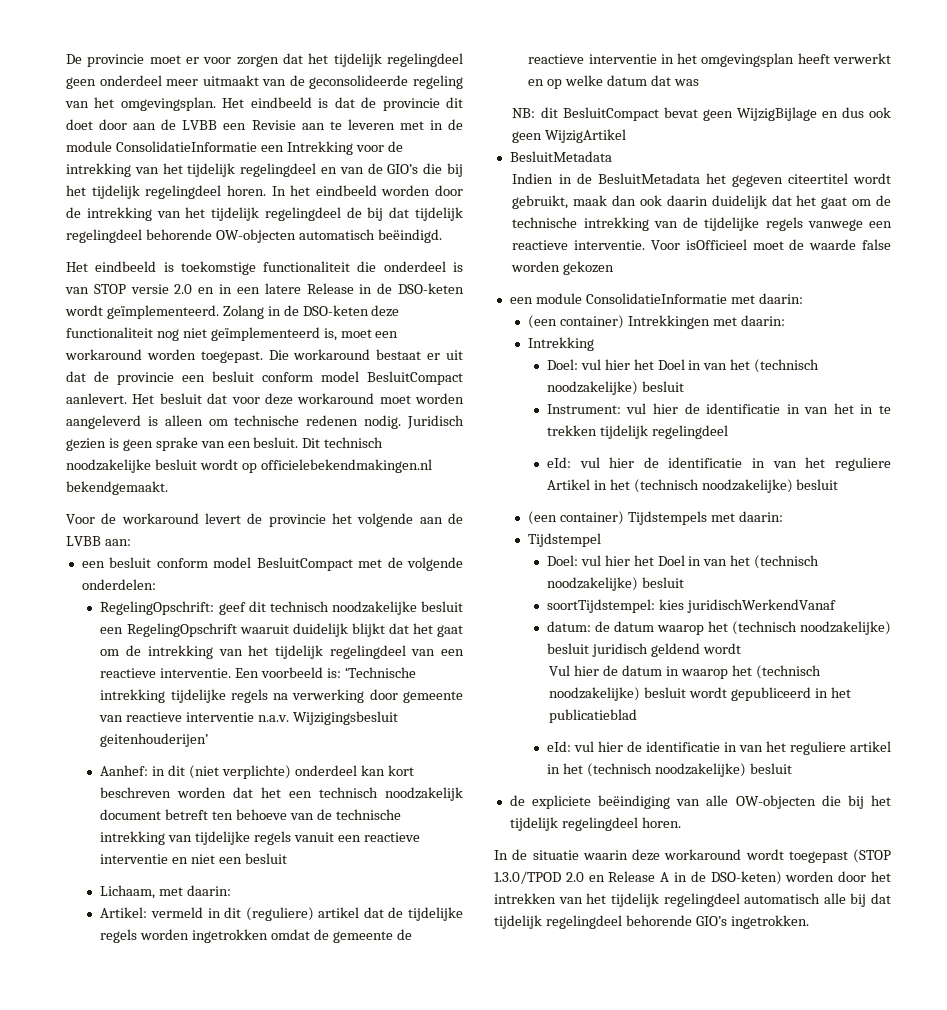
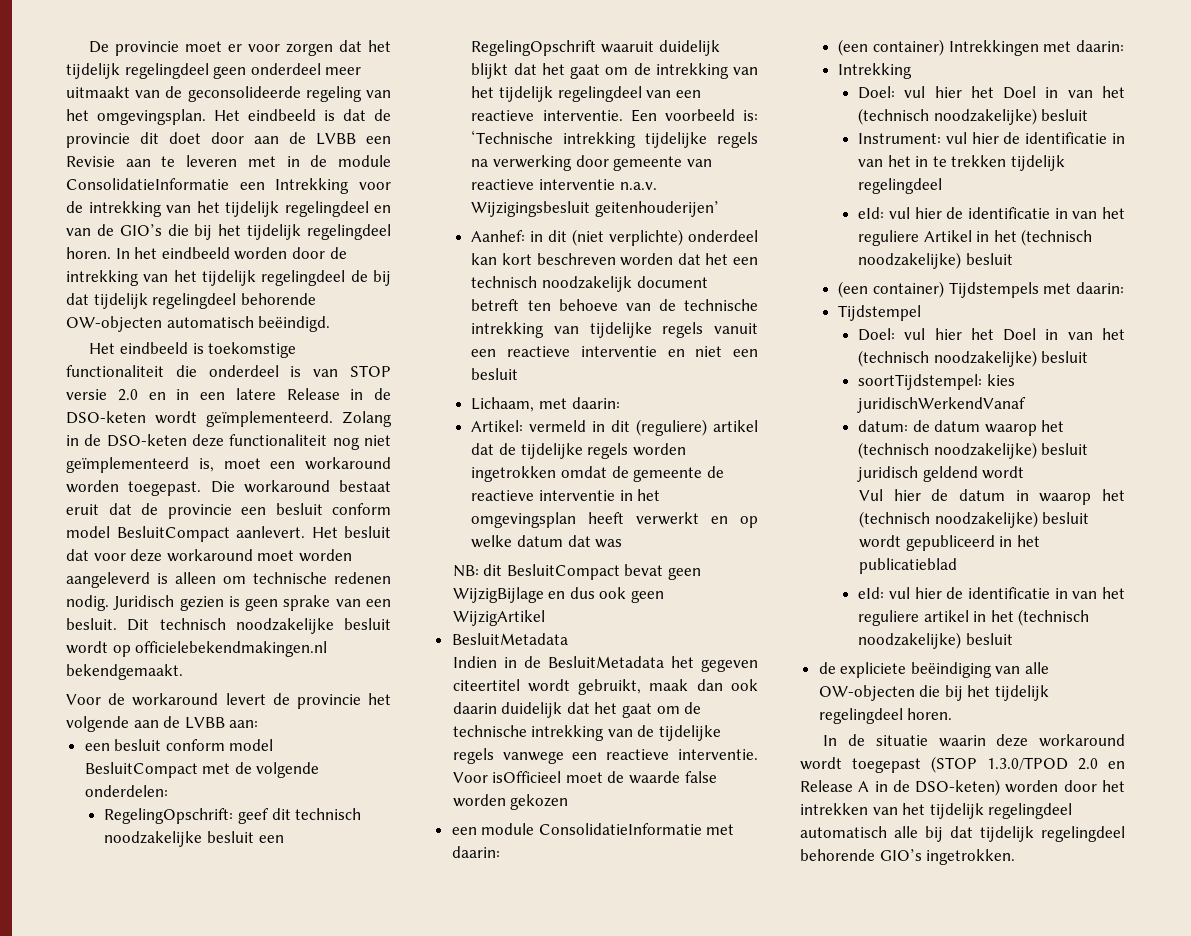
- Die workaround bestaat er uit dat de provincie een besluit conform model BesluitCompact aanlevert.
+ Die workaround bestaat eruit dat de provincie een besluit conform model BesluitCompact aanlevert.

